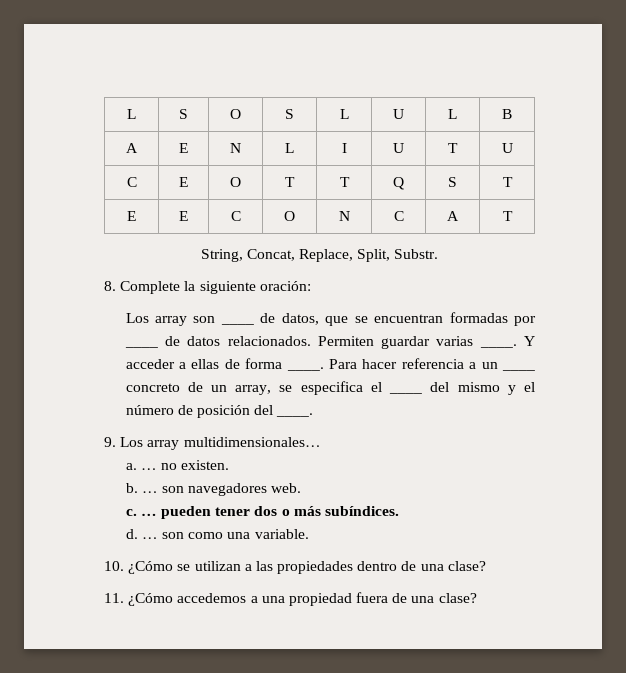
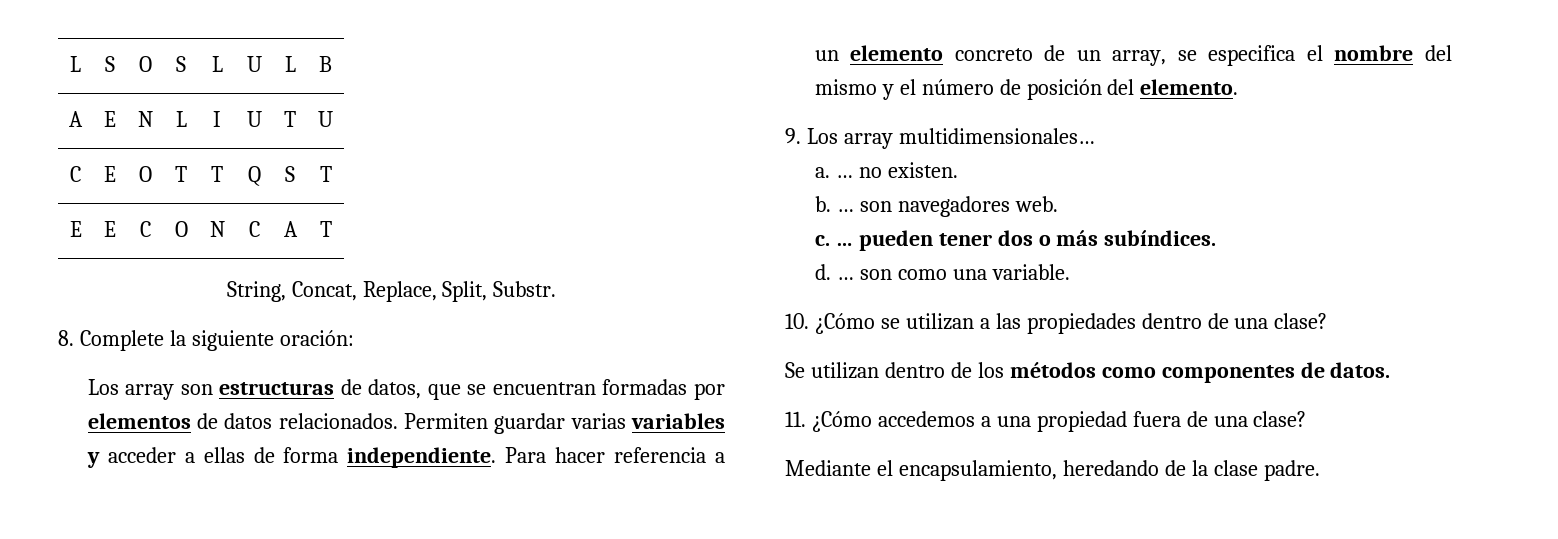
- Los array son ____ de datos, que se encuentran formadas por ____ de datos relacionados.
+ Los array son estructuras de datos, que se encuentran formadas por elementos de datos relacionados.
- Permiten guardar varias ____. Y acceder a ellas de forma ____.
+ Permiten guardar varias variables y acceder a ellas de forma independiente.
- Para hacer referencia a un ____ concreto de un array, se especifica el ____ del mismo y el número de posición del ____.
+ Para hacer referencia a un elemento concreto de un array, se especifica el nombre del mismo y el número de posición del elemento.
+ Se utilizan dentro de los métodos como componentes de datos.
+ Mediante el encapsulamiento, heredando de la clase padre.

